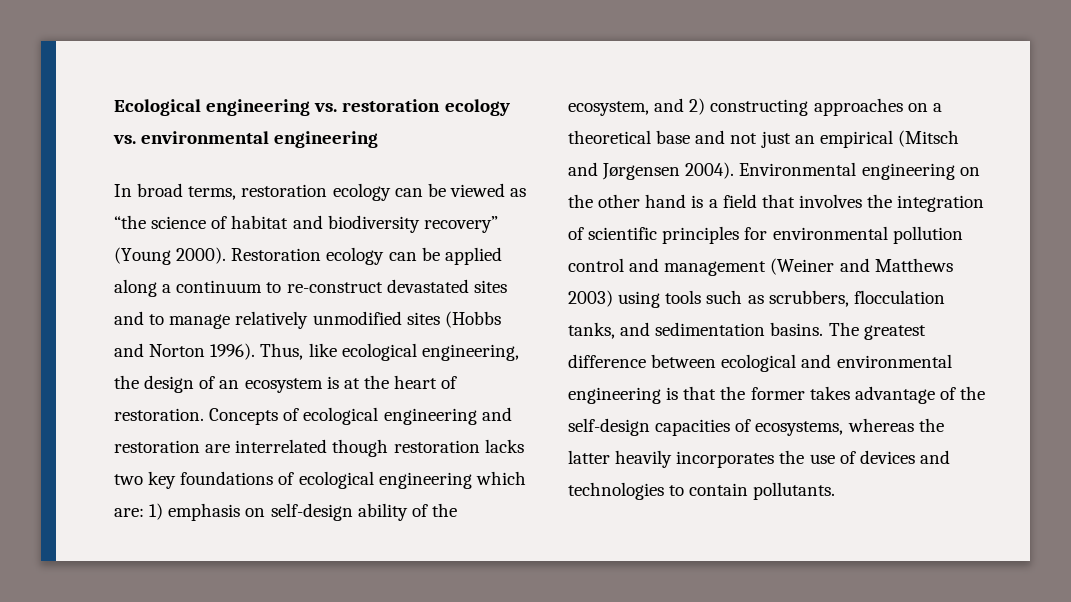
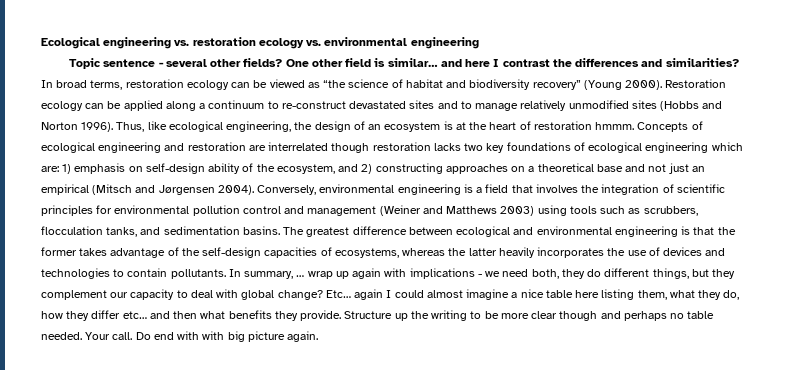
+ Topic sentence - several other fields? One other field is similar… and here I contrast the differences and similarities?
- Thus, like ecological engineering, the design of an ecosystem is at the heart of restoration.
+ Thus, like ecological engineering, the design of an ecosystem is at the heart of restoration hmmm.
- Environmental engineering on the other hand is a field that involves the integration of scientific principles for environmental pollution control and management (Weiner and Matthews 2003) using tools such as scrubbers, flocculation tanks, and sedimentation basins.
+ Conversely, environmental engineering is a field that involves the integration of scientific principles for environmental pollution control and management (Weiner and Matthews 2003) using tools such as scrubbers, flocculation tanks, and sedimentation basins.
+ In summary, … wrap up again with implications - we need both, they do different things, but they complement our capacity to deal with global change? Etc… again I could almost imagine a nice table here listing them, what they do, how they differ etc… and then what benefits they provide. Structure up the writing to be more clear though and perhaps no table needed. Your call. Do end with with big picture again.

